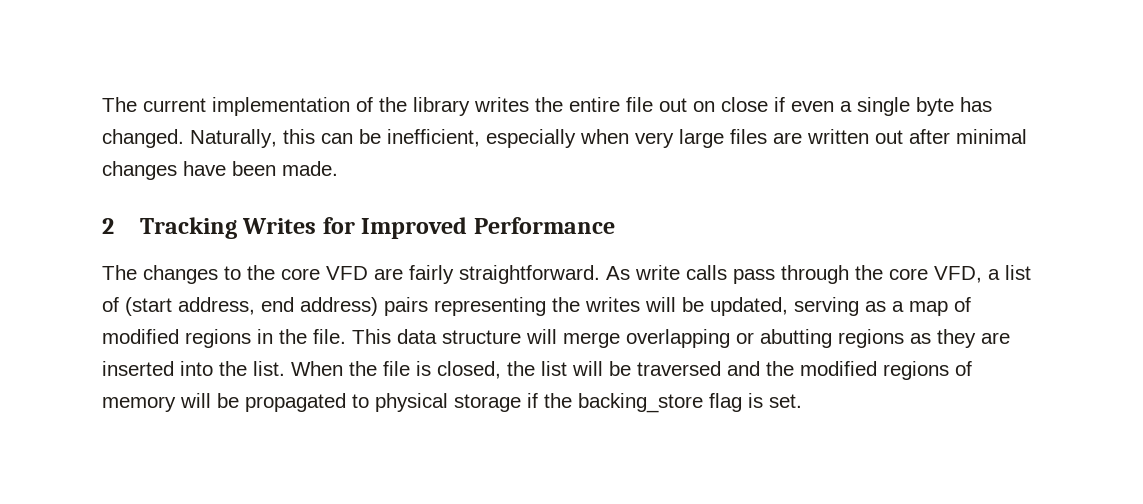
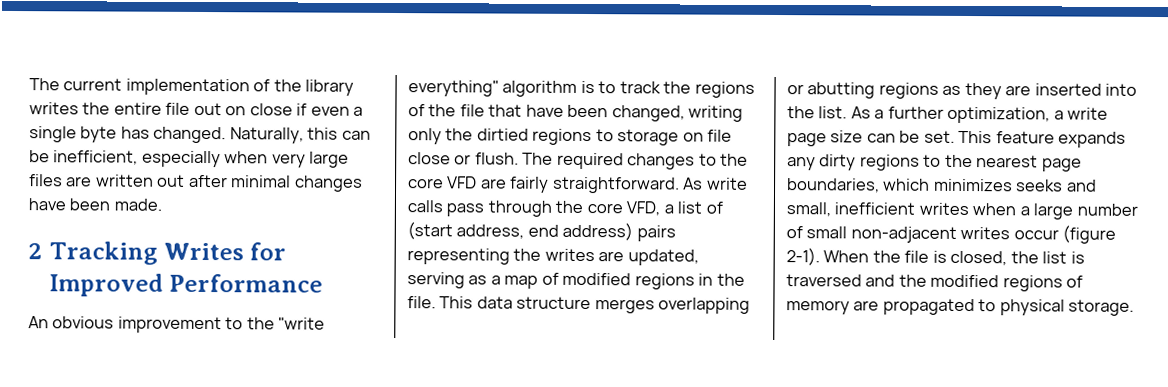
- The changes to the core VFD are fairly straightforward.
+ An obvious improvement to the "write everything" algorithm is to track the regions of the file that have been changed, writing only the dirtied regions to storage on file close or flush. The required changes to the core VFD are fairly straightforward.
- As write calls pass through the core VFD, a list of (start address, end address) pairs representing the writes will be updated, serving as a map of modified regions in the file.
+ As write calls pass through the core VFD, a list of (start address, end address) pairs representing the writes are updated, serving as a map of modified regions in the file.
- This data structure will merge overlapping or abutting regions as they are inserted into the list.
+ This data structure merges overlapping or abutting regions as they are inserted into the list.
+ As a further optimization, a write page size can be set. This feature expands any dirty regions to the nearest page boundaries, which minimizes seeks and small, inefficient writes when a large number of small non-adjacent writes occur (figure 2-1).
- When the file is closed, the list will be traversed and the modified regions of memory will be propagated to physical storage if the backing_store flag is set.
+ When the file is closed, the list is traversed and the modified regions of memory are propagated to physical storage.

